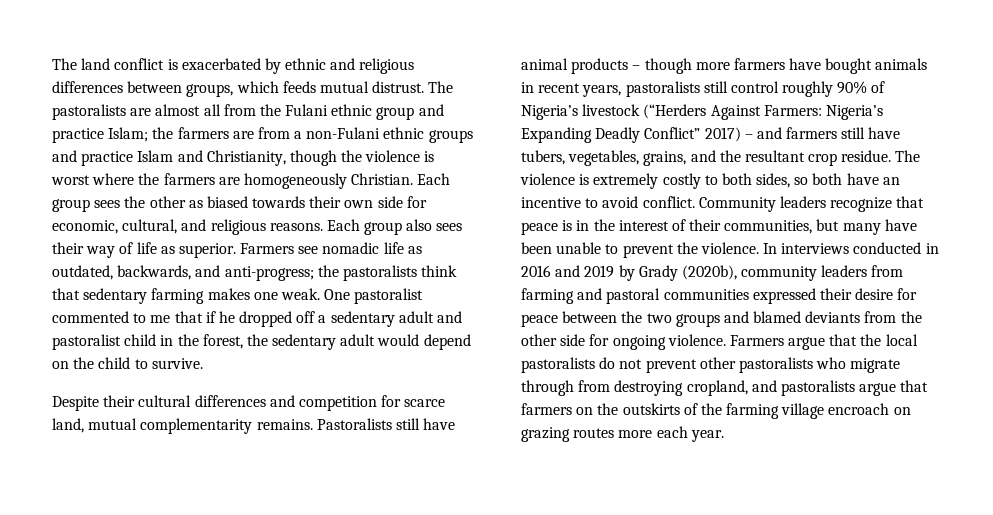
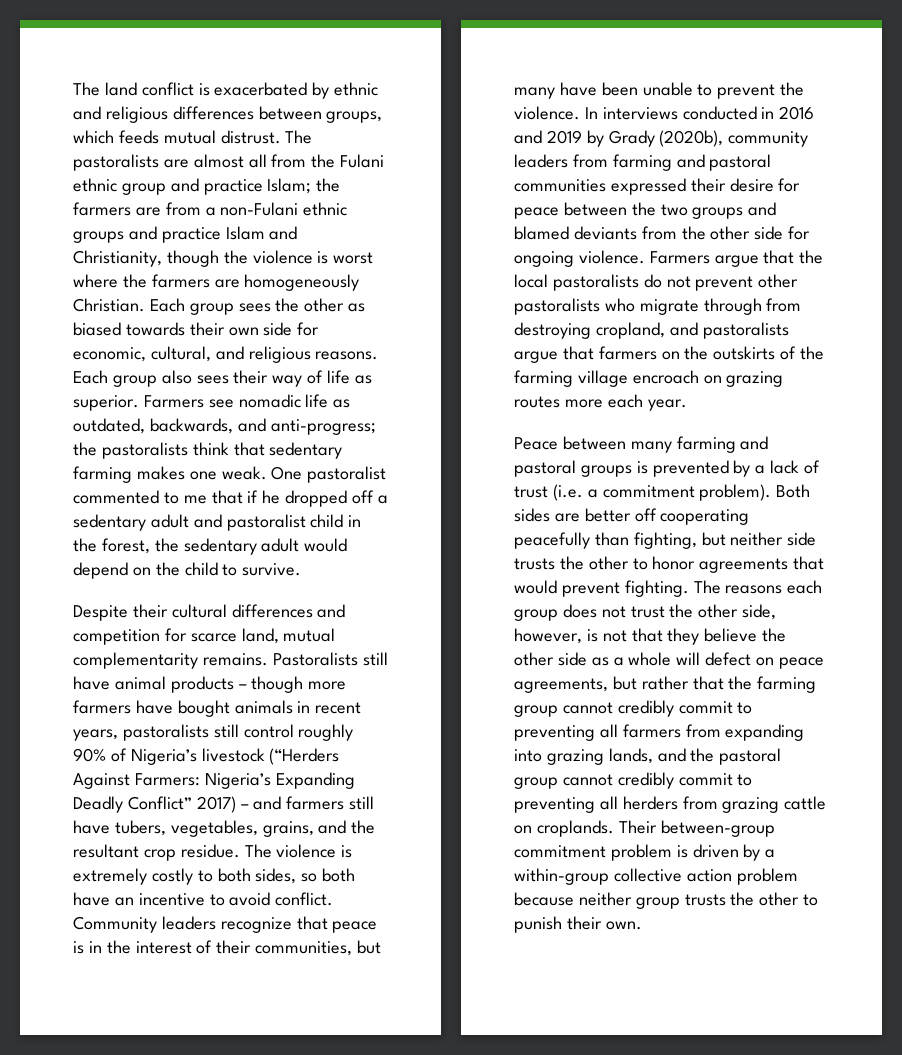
+ Peace between many farming and pastoral groups is prevented by a lack of trust (i.e. a commitment problem). Both sides are better off cooperating peacefully than fighting, but neither side trusts the other to honor agreements that would prevent fighting. The reasons each group does not trust the other side, however, is not that they believe the other side as a whole will defect on peace agreements, but rather that the farming group cannot credibly commit to preventing all farmers from expanding into grazing lands, and the pastoral group cannot credibly commit to preventing all herders from grazing cattle on croplands. Their between-group commitment problem is driven by a within-group collective action problem because neither group trusts the other to punish their own.

